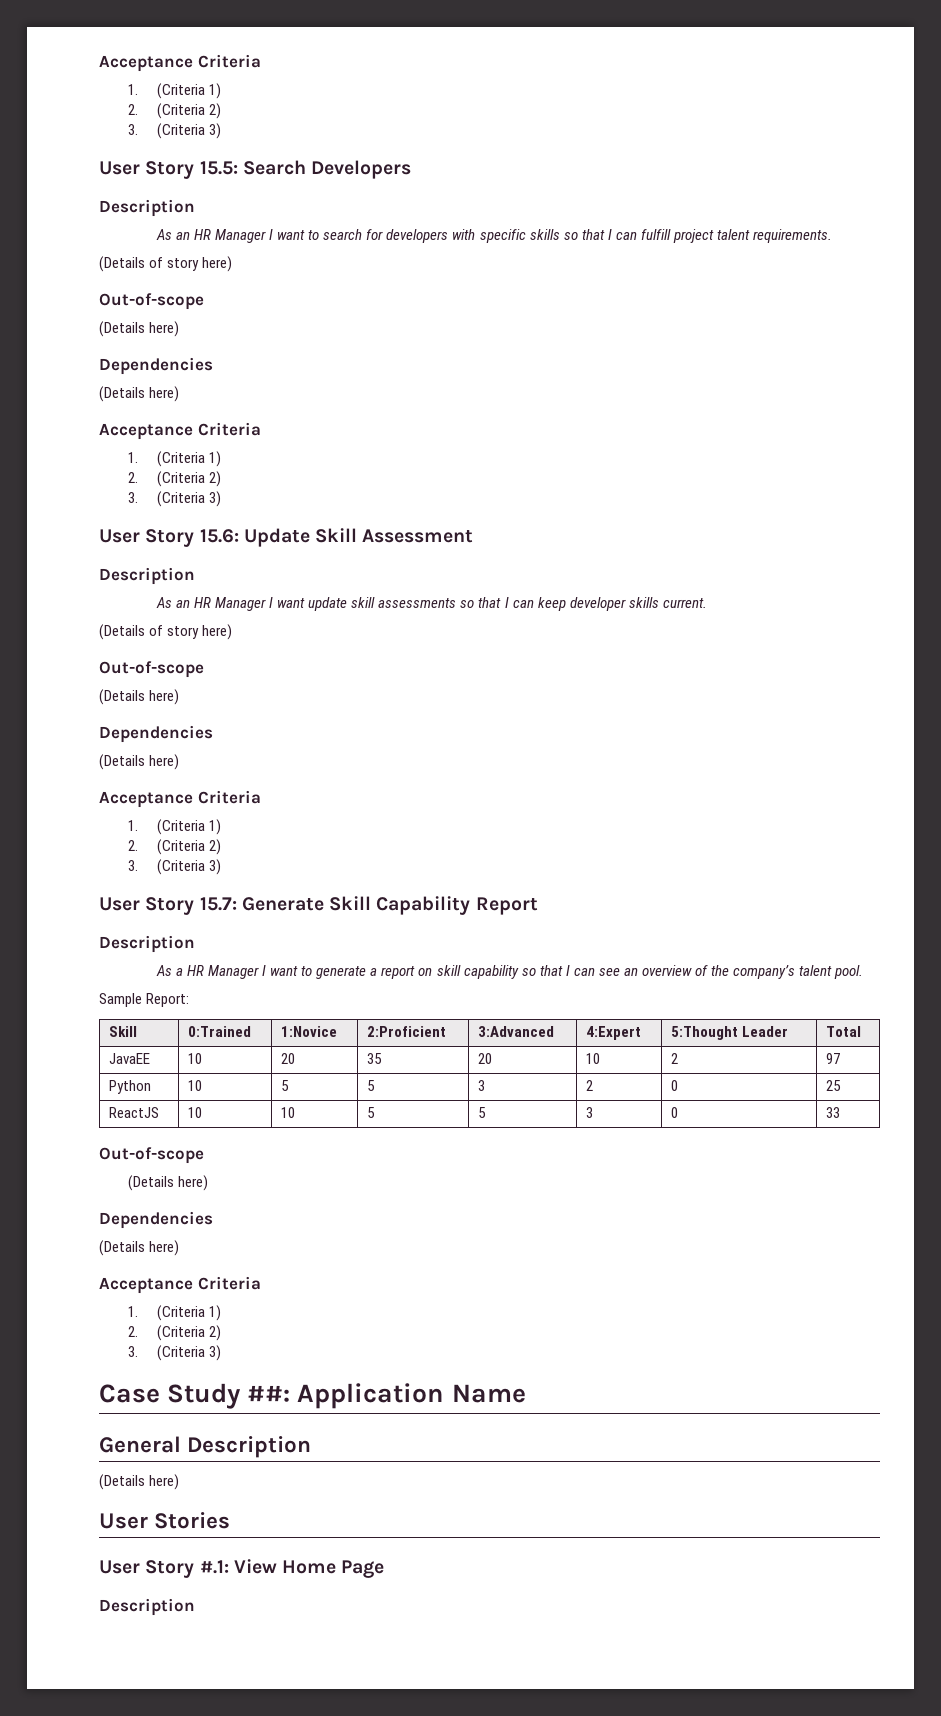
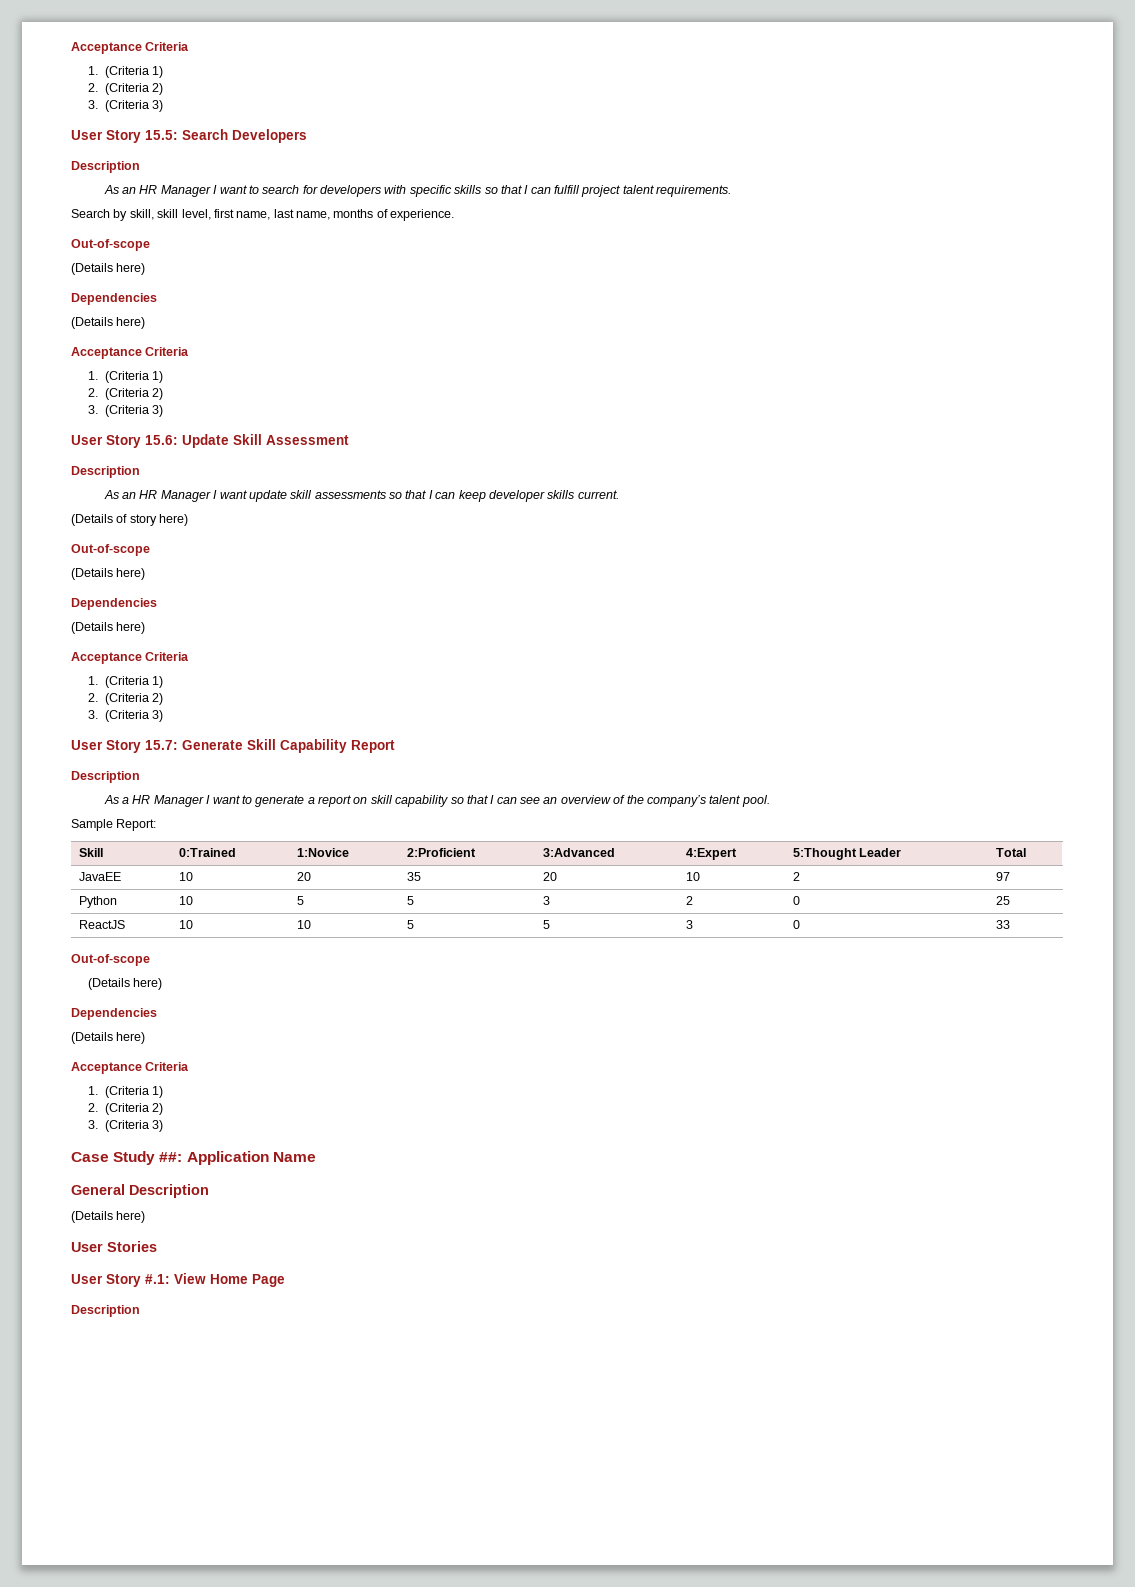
  As an HR Manager I want to search for developers with specific skills so that I can fulfill project talent requirements.
- (Details of story here)
+ Search by skill, skill level, first name, last name, months of experience.

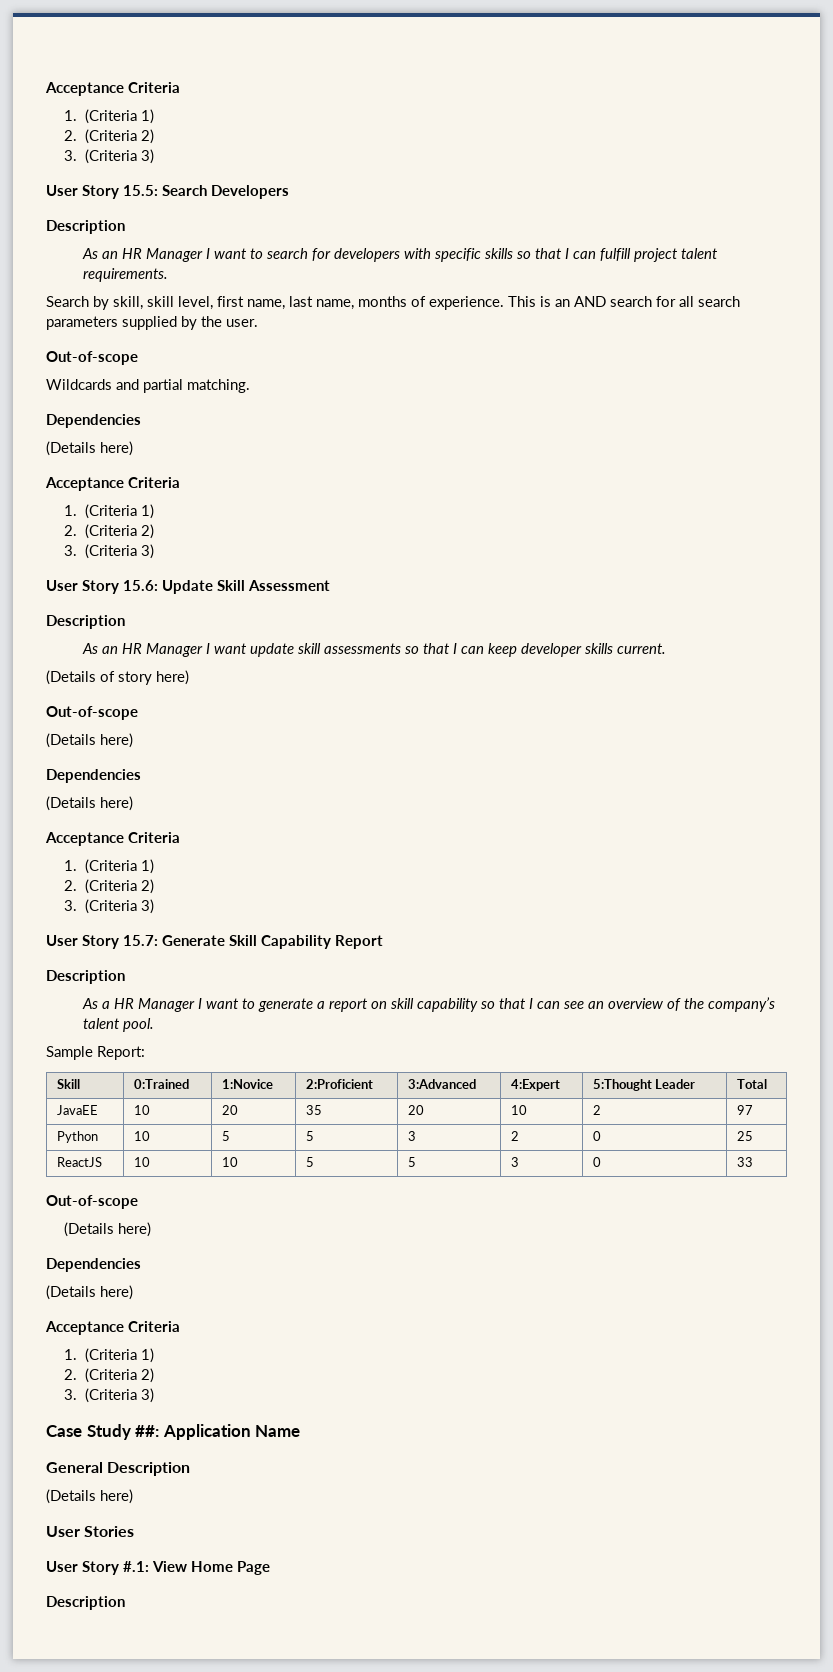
- Search by skill, skill level, first name, last name, months of experience.
+ Search by skill, skill level, first name, last name, months of experience. This is an AND search for all search parameters supplied by the user.
  Out-of-scope
- (Details here)
+ Wildcards and partial matching.

